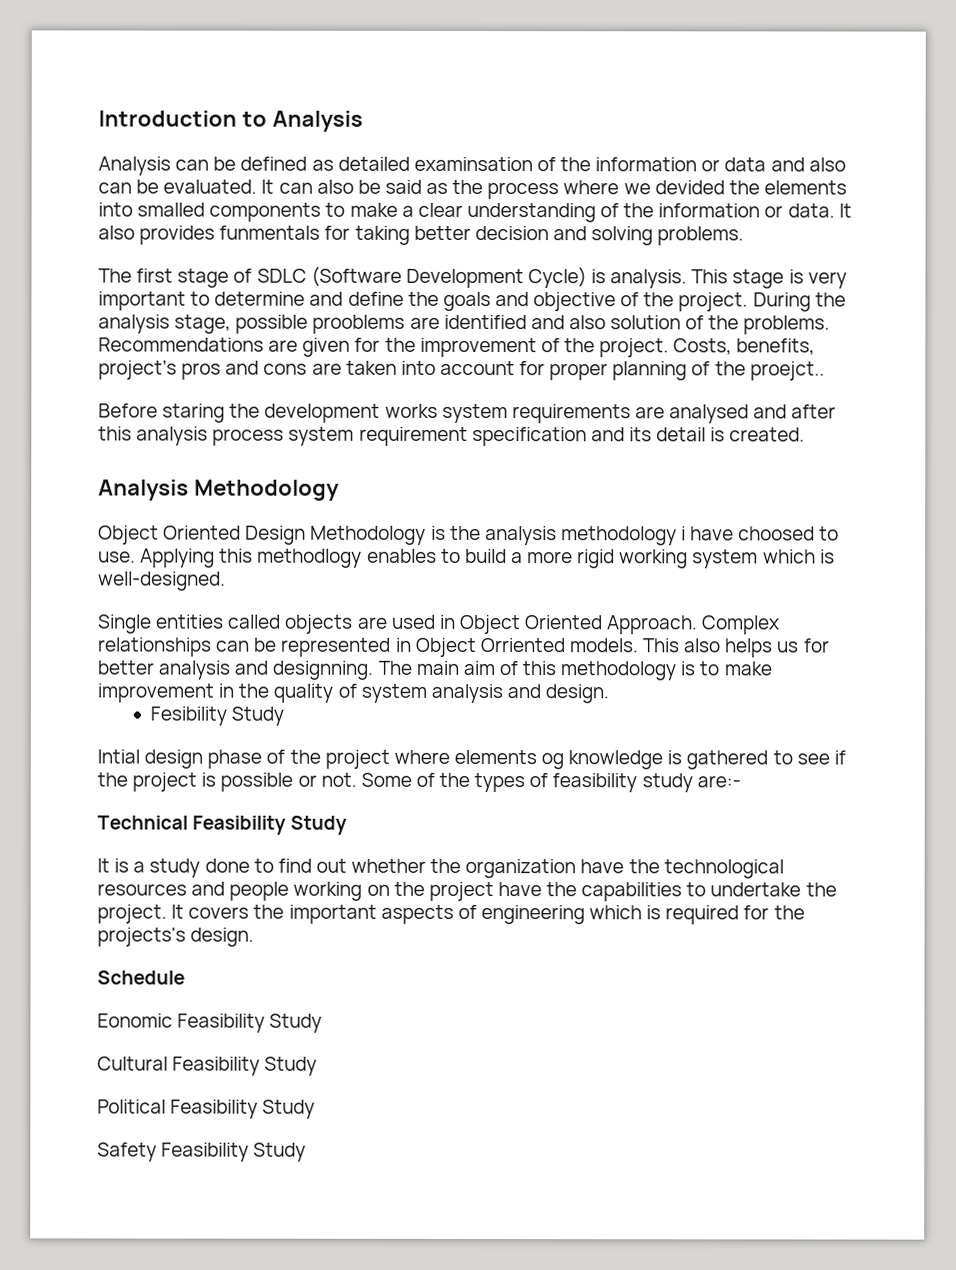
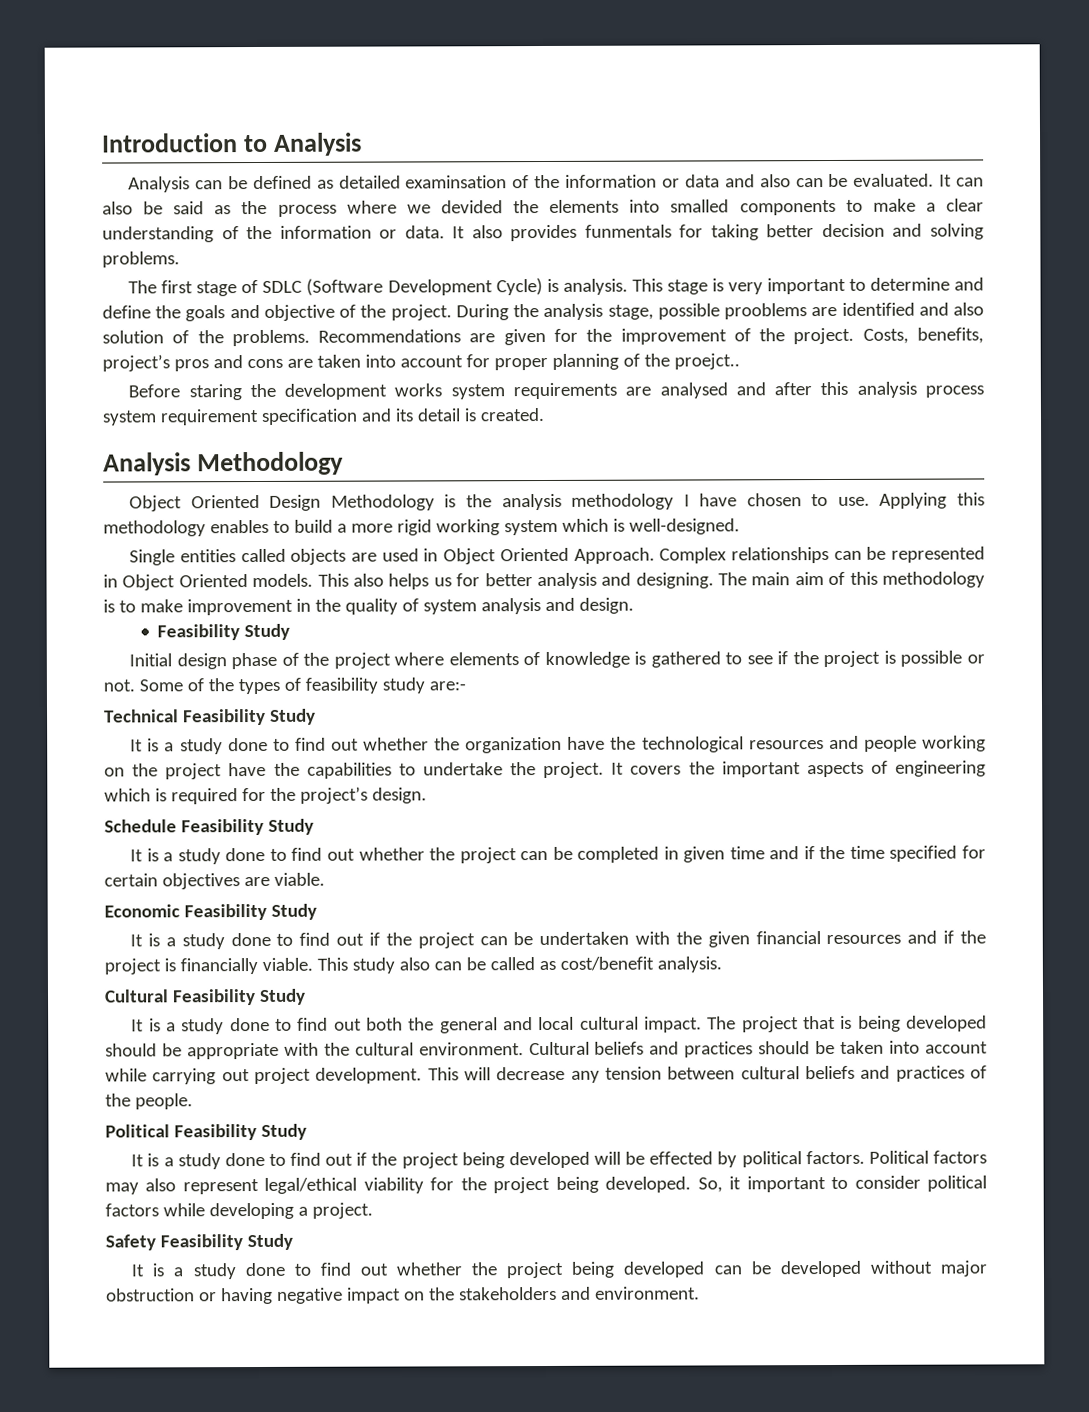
- Object Oriented Design Methodology is the analysis methodology i have choosed to use.
+ Object Oriented Design Methodology is the analysis methodology I have chosen to use.
- Applying this methodlogy enables to build a more rigid working system which is well-designed.
+ Applying this methodology enables to build a more rigid working system which is well-designed.
- Complex relationships can be represented in Object Orriented models.
+ Complex relationships can be represented in Object Oriented models.
- This also helps us for better analysis and designning.
+ This also helps us for better analysis and designing.
  The main aim of this methodology is to make improvement in the quality of system analysis and design.
- Fesibility Study
- Intial design phase of the project where elements og knowledge is gathered to see if the project is possible or not.
+ Feasibility Study
+ Initial design phase of the project where elements of knowledge is gathered to see if the project is possible or not.
- It covers the important aspects of engineering which is required for the projects's design.
+ It covers the important aspects of engineering which is required for the project’s design.
- Schedule
- Eonomic Feasibility Study
+ Schedule Feasibility Study
+ It is a study done to find out whether the project can be completed in given time and if the time specified for certain objectives are viable.
+ Economic Feasibility Study
+ It is a study done to find out if the project can be undertaken with the given financial resources and if the project is financially viable. This study also can be called as cost/benefit analysis.
  Cultural Feasibility Study
+ It is a study done to find out both the general and local cultural impact. The project that is being developed should be appropriate with the cultural environment. Cultural beliefs and practices should be taken into account while carrying out project development. This will decrease any tension between cultural beliefs and practices of the people.
  Political Feasibility Study
+ It is a study done to find out if the project being developed will be effected by political factors. Political factors may also represent legal/ethical viability for the project being developed. So, it important to consider political factors while developing a project.
  Safety Feasibility Study
+ It is a study done to find out whether the project being developed can be developed without major obstruction or having negative impact on the stakeholders and environment.

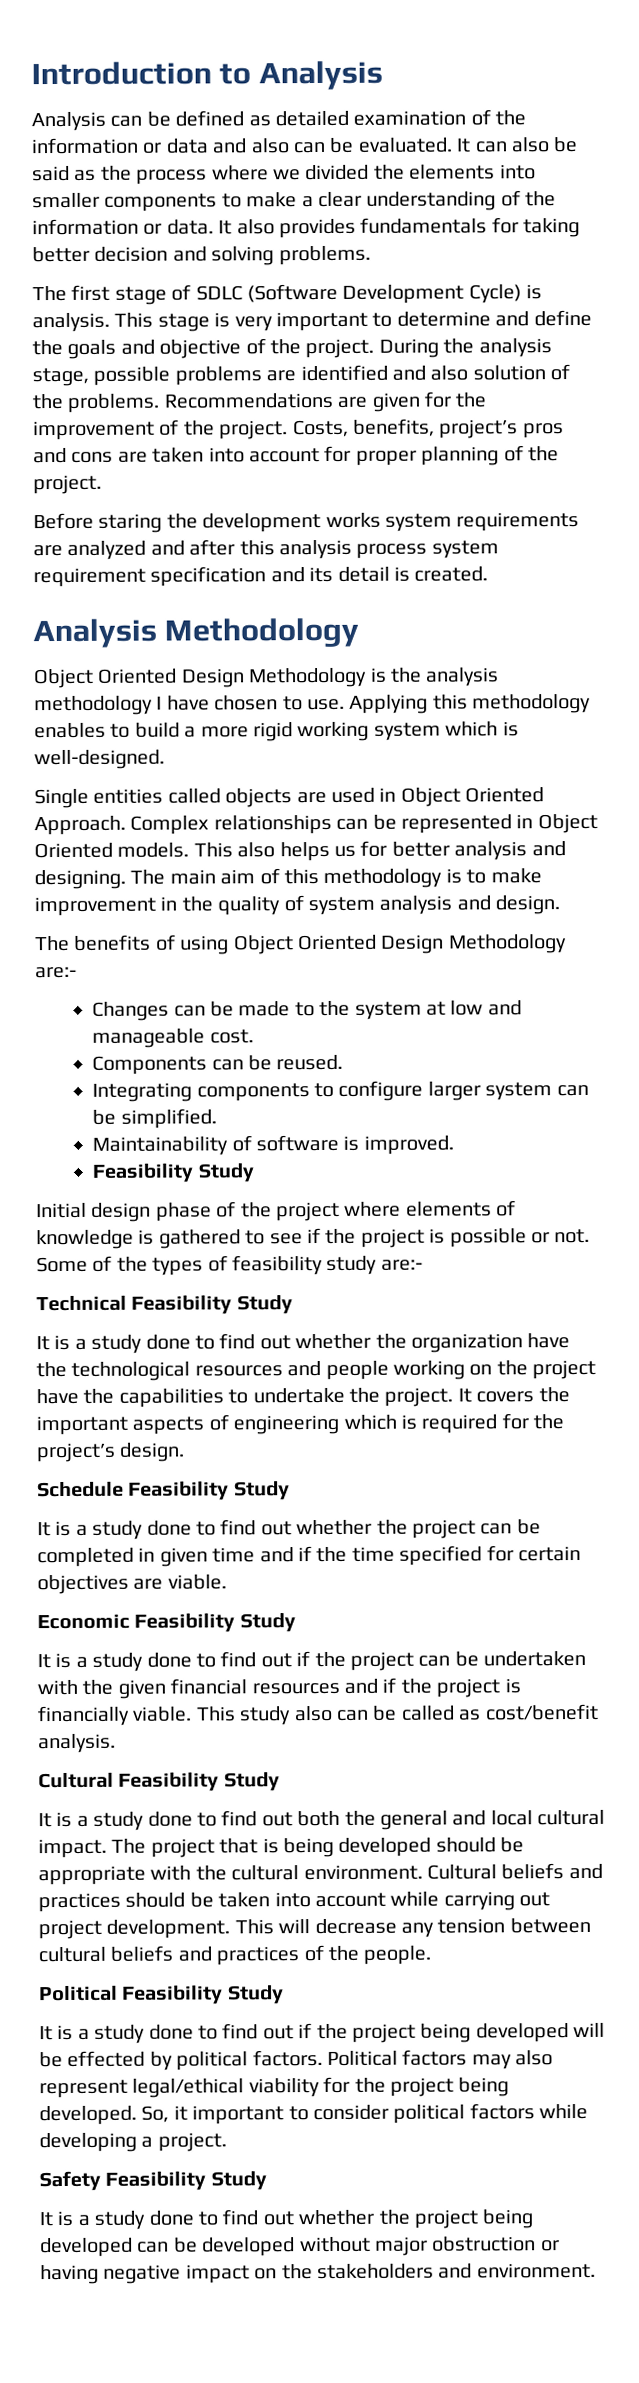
- Analysis can be defined as detailed examinsation of the information or data and also can be evaluated.
+ Analysis can be defined as detailed examination of the information or data and also can be evaluated.
- It can also be said as the process where we devided the elements into smalled components to make a clear understanding of the information or data.
+ It can also be said as the process where we divided the elements into smaller components to make a clear understanding of the information or data.
- It also provides funmentals for taking better decision and solving problems.
+ It also provides fundamentals for taking better decision and solving problems.
- During the analysis stage, possible prooblems are identified and also solution of the problems.
+ During the analysis stage, possible problems are identified and also solution of the problems.
- Costs, benefits, project’s pros and cons are taken into account for proper planning of the proejct..
+ Costs, benefits, project’s pros and cons are taken into account for proper planning of the project.
- Before staring the development works system requirements are analysed and after this analysis process system requirement specification and its detail is created.
+ Before staring the development works system requirements are analyzed and after this analysis process system requirement specification and its detail is created.
+ The benefits of using Object Oriented Design Methodology are:-
+ Changes can be made to the system at low and manageable cost.
+ Components can be reused.
+ Integrating components to configure larger system can be simplified.
+ Maintainability of software is improved.

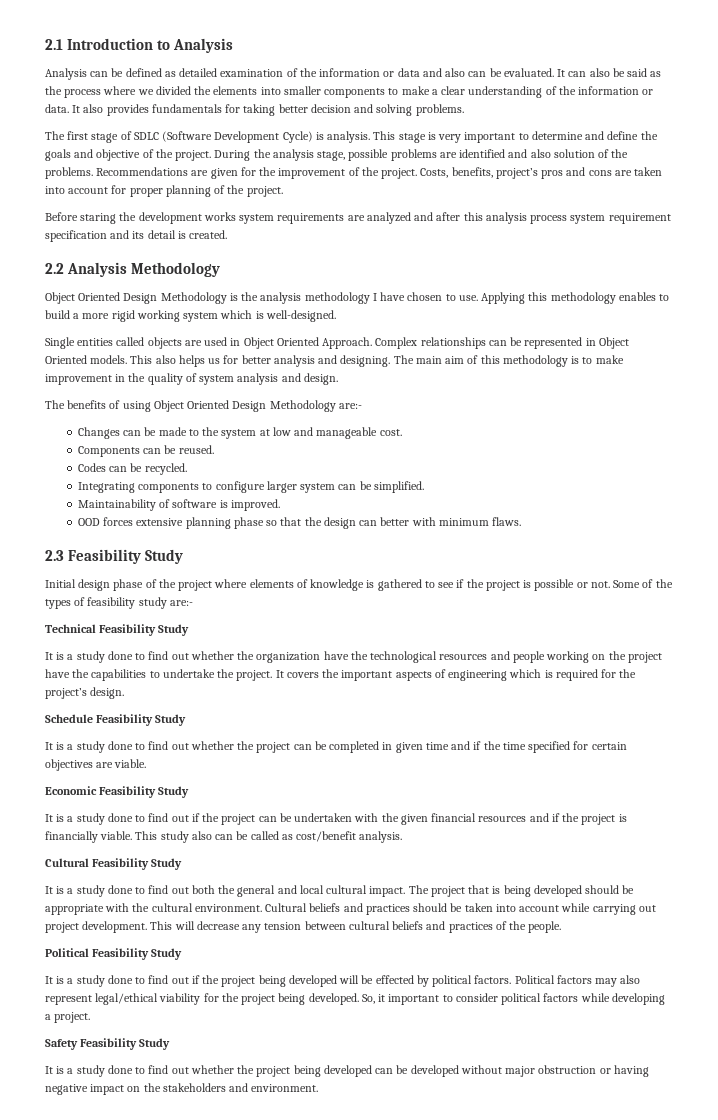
- Introduction to Analysis
+ 2.1 Introduction to Analysis
- Analysis Methodology
+ 2.2 Analysis Methodology
+ Codes can be recycled.
  Maintainability of software is improved.
- Feasibility Study
+ OOD forces extensive planning phase so that the design can better with minimum flaws.
+ 2.3 Feasibility Study

